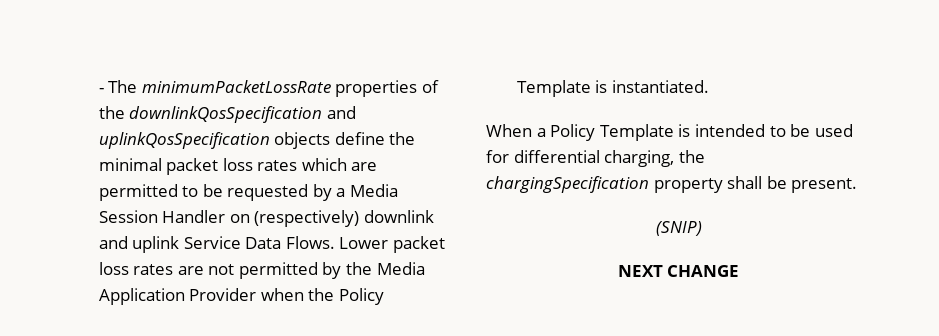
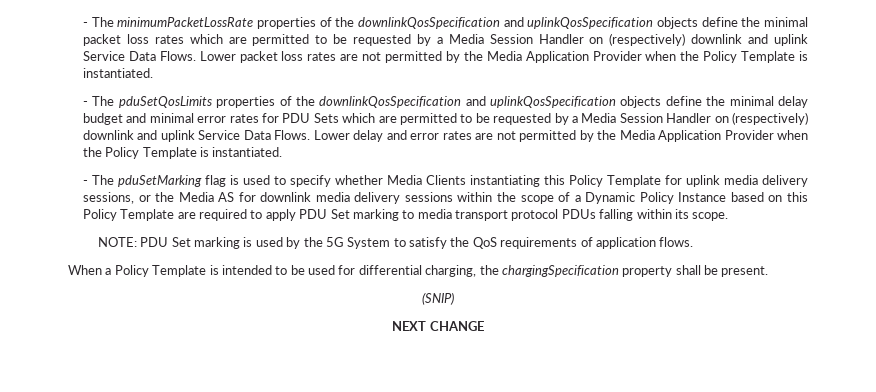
+ - The pduSetQosLimits properties of the downlinkQosSpecification and uplinkQosSpecification objects define the minimal delay budget and minimal error rates for PDU Sets which are permitted to be requested by a Media Session Handler on (respectively) downlink and uplink Service Data Flows. Lower delay and error rates are not permitted by the Media Application Provider when the Policy Template is instantiated.
+ - The pduSetMarking flag is used to specify whether Media Clients instantiating this Policy Template for uplink media delivery sessions, or the Media AS for downlink media delivery sessions within the scope of a Dynamic Policy Instance based on this Policy Template are required to apply PDU Set marking to media transport protocol PDUs falling within its scope.
+ NOTE: PDU Set marking is used by the 5G System to satisfy the QoS requirements of application flows.

